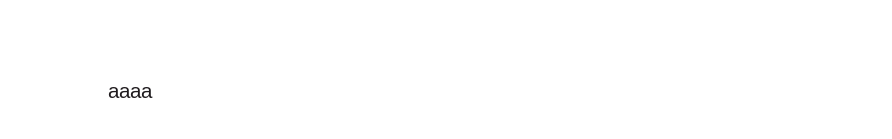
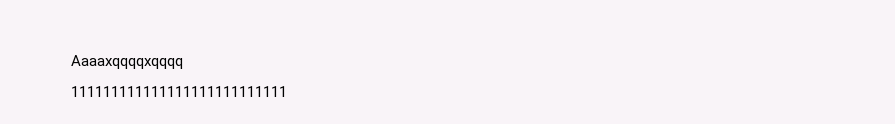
- aaaa
+ Aaaaxqqqqxqqqq
+ 111111111111111111111111111

